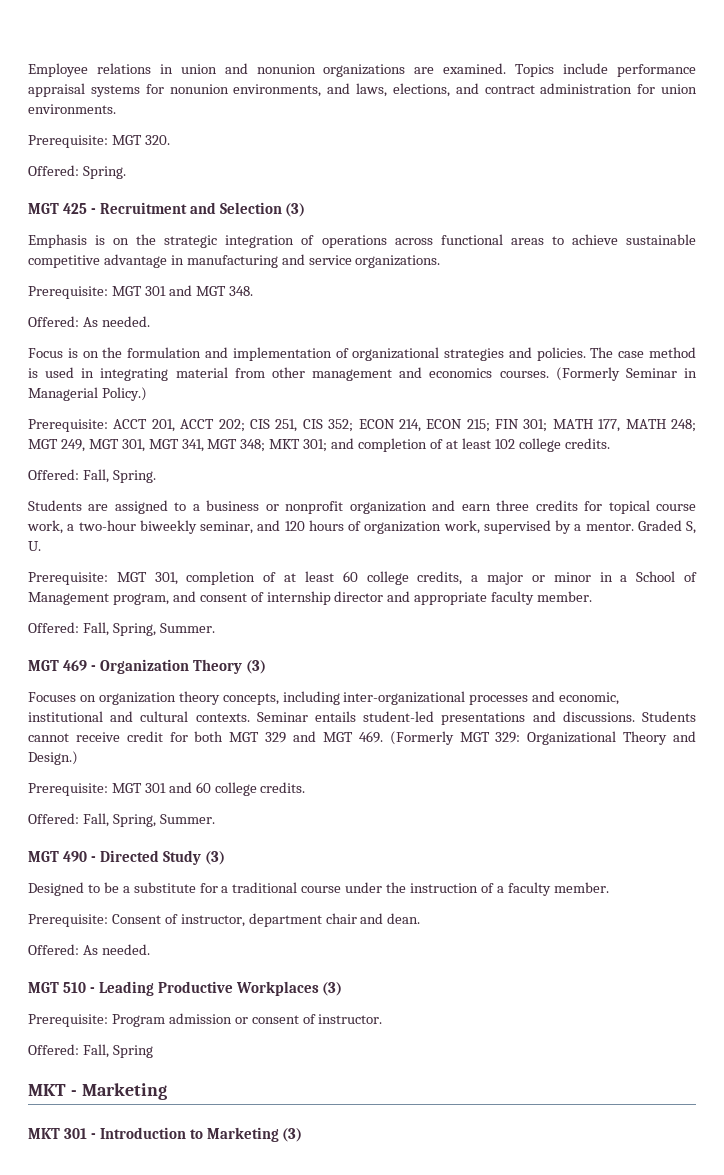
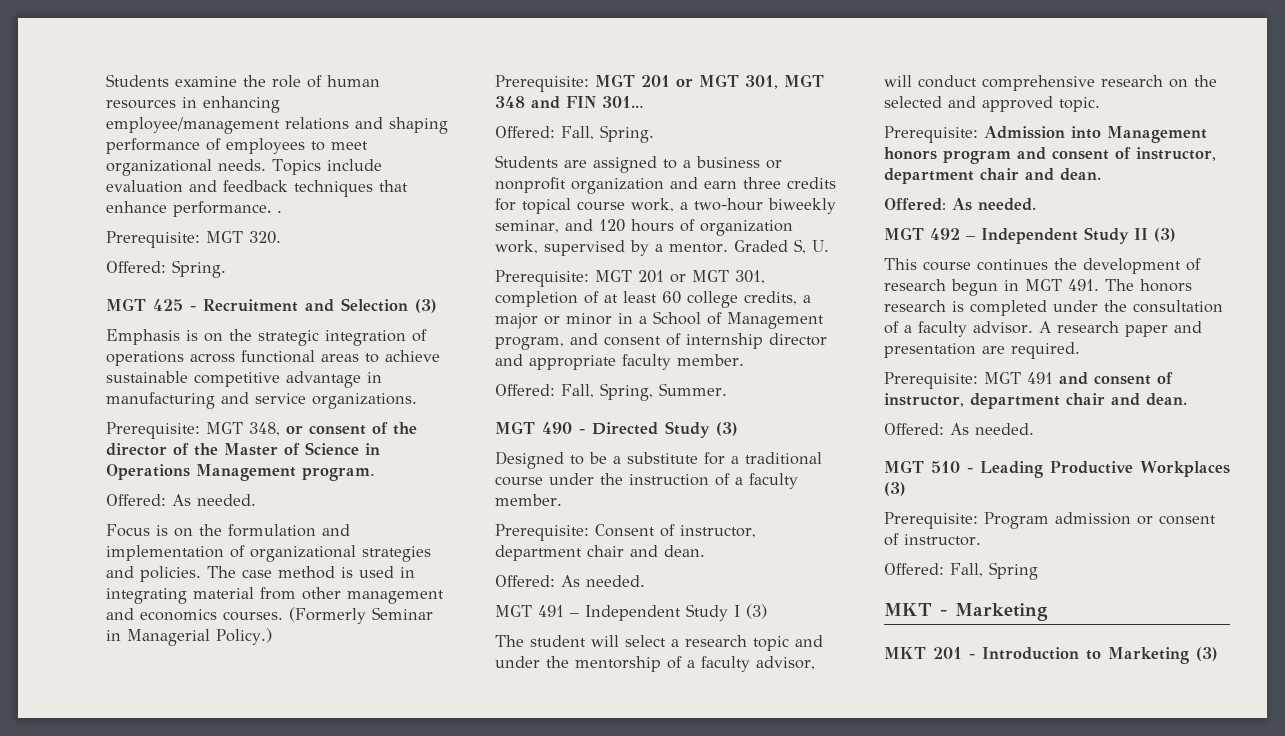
- Employee relations in union and nonunion organizations are examined. Topics include performance appraisal systems for nonunion environments, and laws, elections, and contract administration for union environments.
+ Students examine the role of human resources in enhancing employee/management relations and shaping performance of employees to meet organizational needs. Topics include evaluation and feedback techniques that enhance performance. .
- Prerequisite: MGT 301 and MGT 348.
+ Prerequisite: MGT 348, or consent of the director of the Master of Science in Operations Management program.
- Prerequisite: ACCT 201, ACCT 202; CIS 251, CIS 352; ECON 214, ECON 215; FIN 301; MATH 177, MATH 248; MGT 249, MGT 301, MGT 341, MGT 348; MKT 301; and completion of at least 102 college credits.
+ Prerequisite: MGT 201 or MGT 301, MGT 348 and FIN 301...
- Prerequisite: MGT 301, completion of at least 60 college credits, a major or minor in a School of Management program, and consent of internship director and appropriate faculty member.
+ Prerequisite: MGT 201 or MGT 301, completion of at least 60 college credits, a major or minor in a School of Management program, and consent of internship director and appropriate faculty member.
- MGT 469 - Organization Theory (3)
- Focuses on organization theory concepts, including inter-organizational processes and economic, institutional and cultural contexts. Seminar entails student-led presentations and discussions. Students cannot receive credit for both MGT 329 and MGT 469. (Formerly MGT 329: Organizational Theory and Design.)
- Prerequisite: MGT 301 and 60 college credits.
- Offered: Fall, Spring, Summer.
+ MGT 491 – Independent Study I (3)
+ The student will select a research topic and under the mentorship of a faculty advisor, will conduct comprehensive research on the selected and approved topic.
+ Prerequisite: Admission into Management honors program and consent of instructor, department chair and dean.
+ Offered: As needed.
+ MGT 492 – Independent Study II (3)
+ This course continues the development of research begun in MGT 491. The honors research is completed under the consultation of a faculty advisor. A research paper and presentation are required.
+ Prerequisite: MGT 491 and consent of instructor, department chair and dean.
+ Offered: As needed.
- MKT 301 - Introduction to Marketing (3)
+ MKT 201 - Introduction to Marketing (3)

